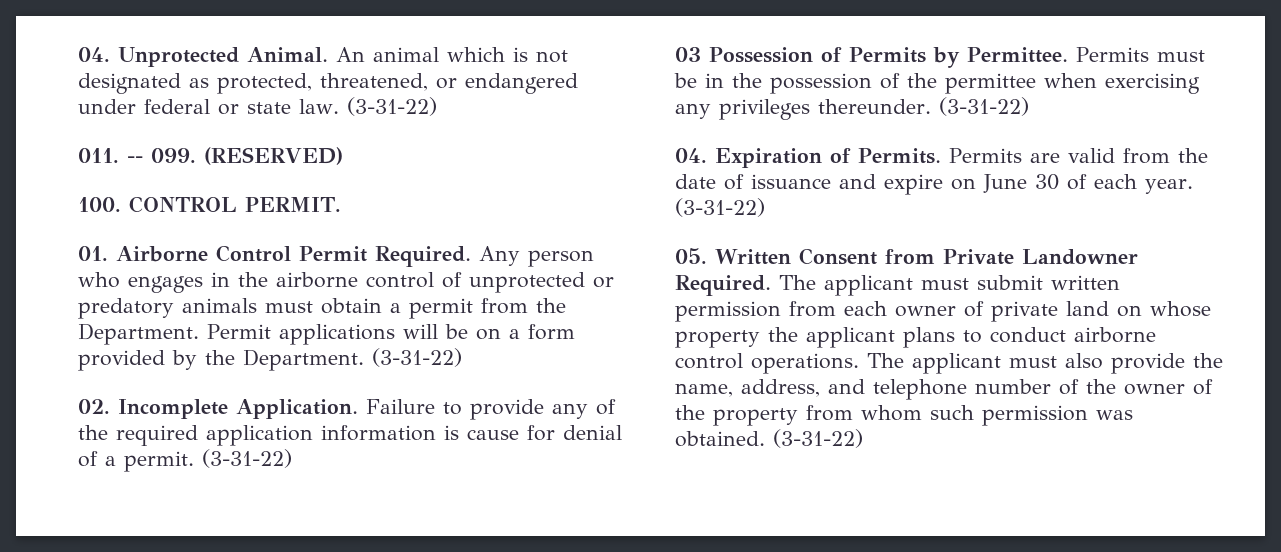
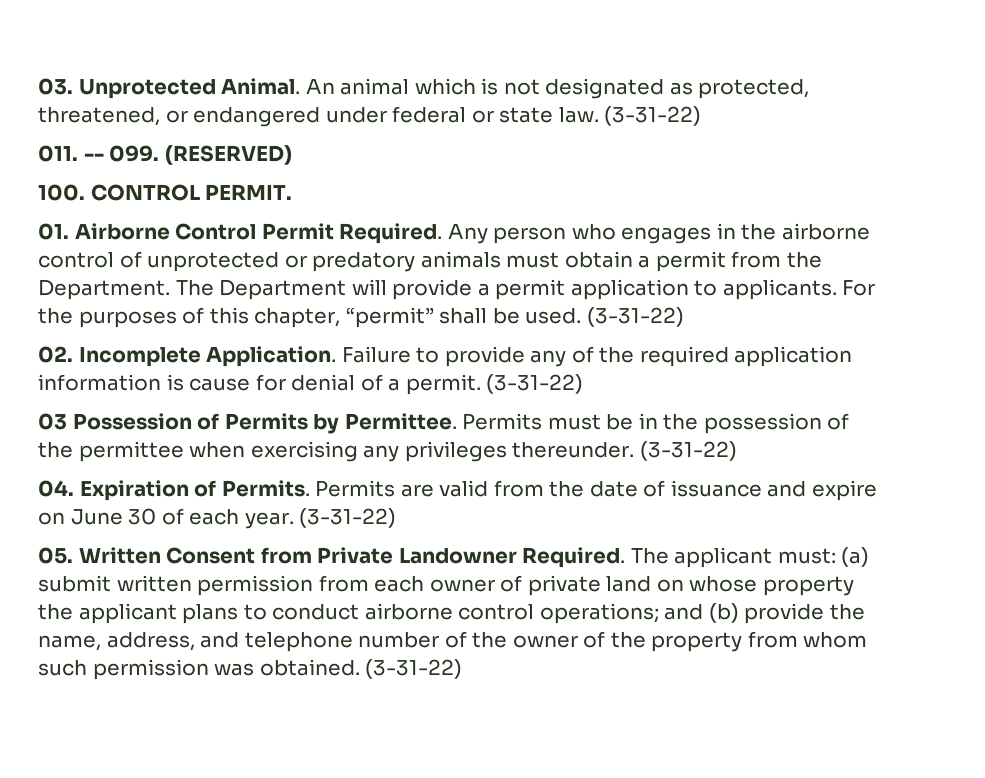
- 04. Unprotected Animal.
+ 03. Unprotected Animal.
- Permit applications will be on a form provided by the Department.
+ The Department will provide a permit application to applicants. For the purposes of this chapter, “permit” shall be used.
- The applicant must submit written permission from each owner of private land on whose property the applicant plans to conduct airborne control operations. The applicant must also provide the name, address, and telephone number of the owner of the property from whom such permission was obtained.
+ The applicant must: (a) submit written permission from each owner of private land on whose property the applicant plans to conduct airborne control operations; and (b) provide the name, address, and telephone number of the owner of the property from whom such permission was obtained.

